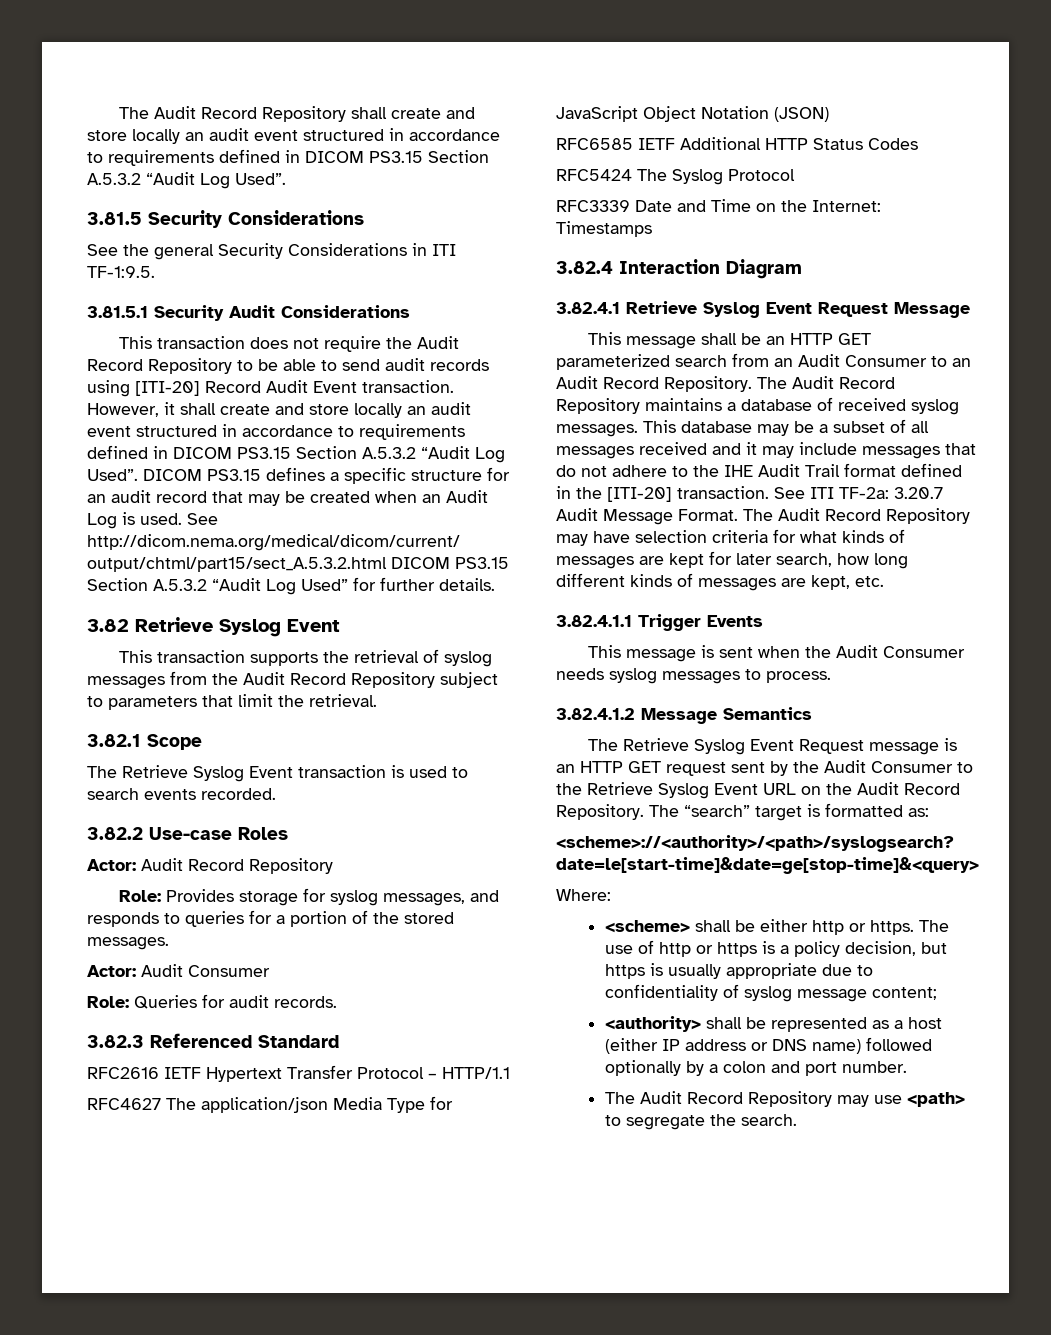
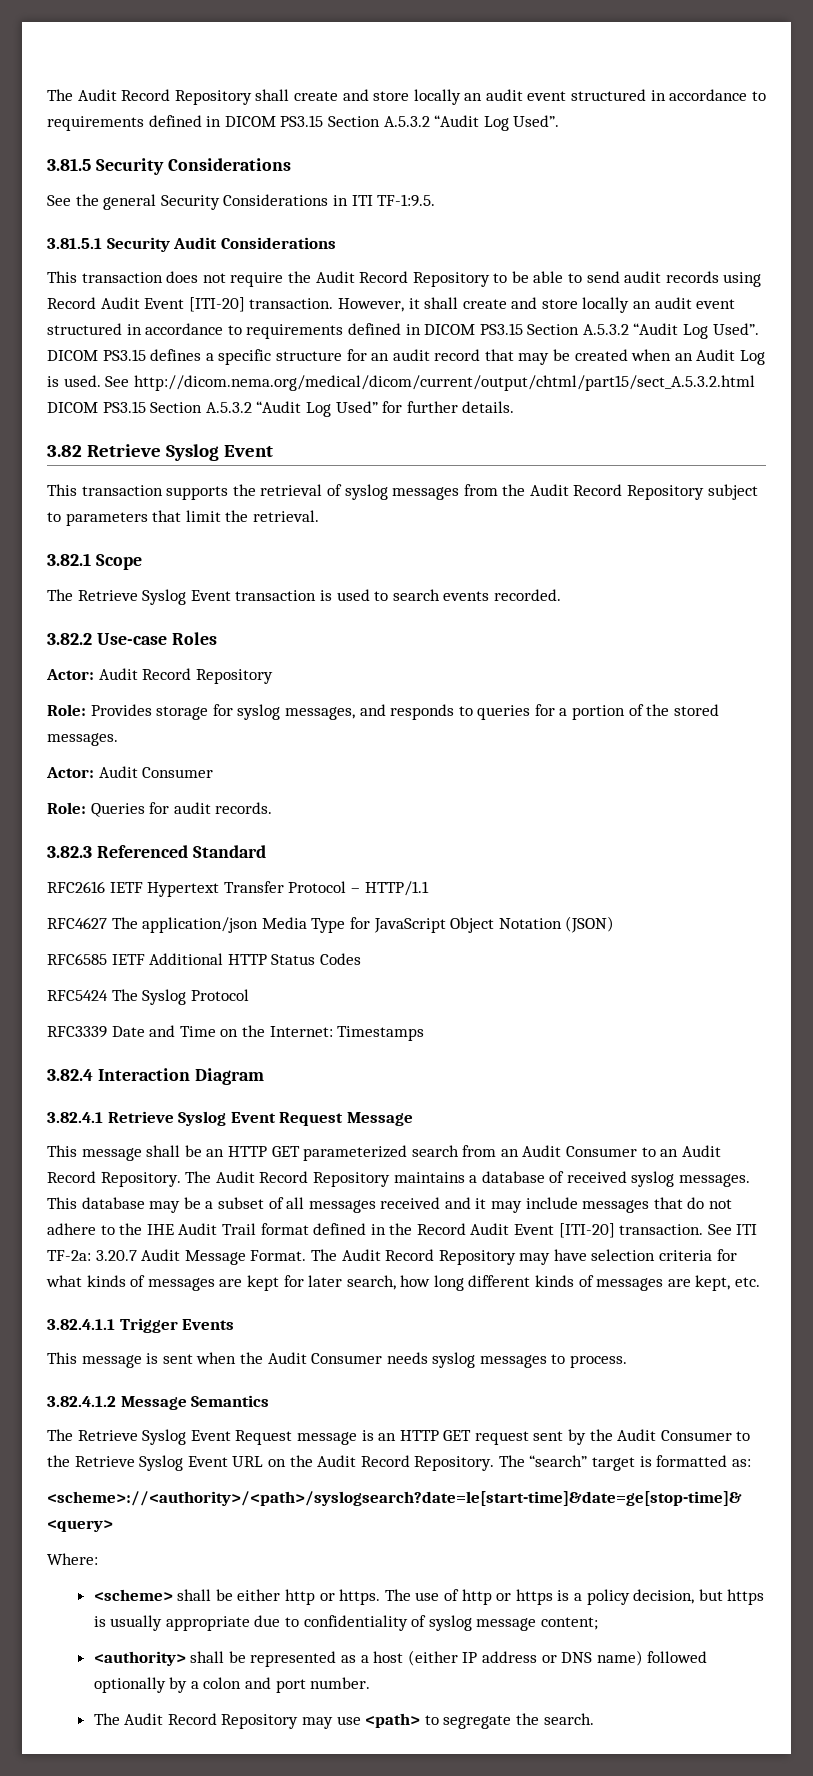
- This transaction does not require the Audit Record Repository to be able to send audit records using [ITI-20] Record Audit Event transaction.
+ This transaction does not require the Audit Record Repository to be able to send audit records using Record Audit Event [ITI-20] transaction.
- This database may be a subset of all messages received and it may include messages that do not adhere to the IHE Audit Trail format defined in the [ITI-20] transaction.
+ This database may be a subset of all messages received and it may include messages that do not adhere to the IHE Audit Trail format defined in the Record Audit Event [ITI-20] transaction.

